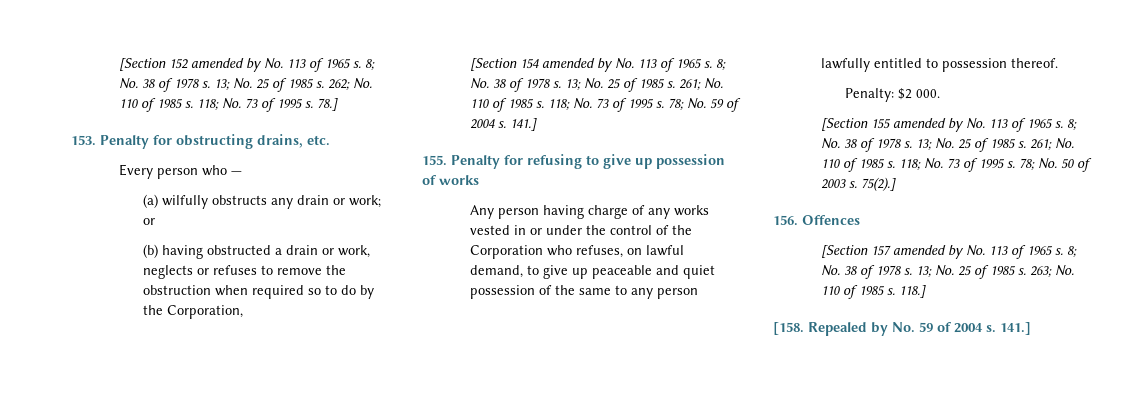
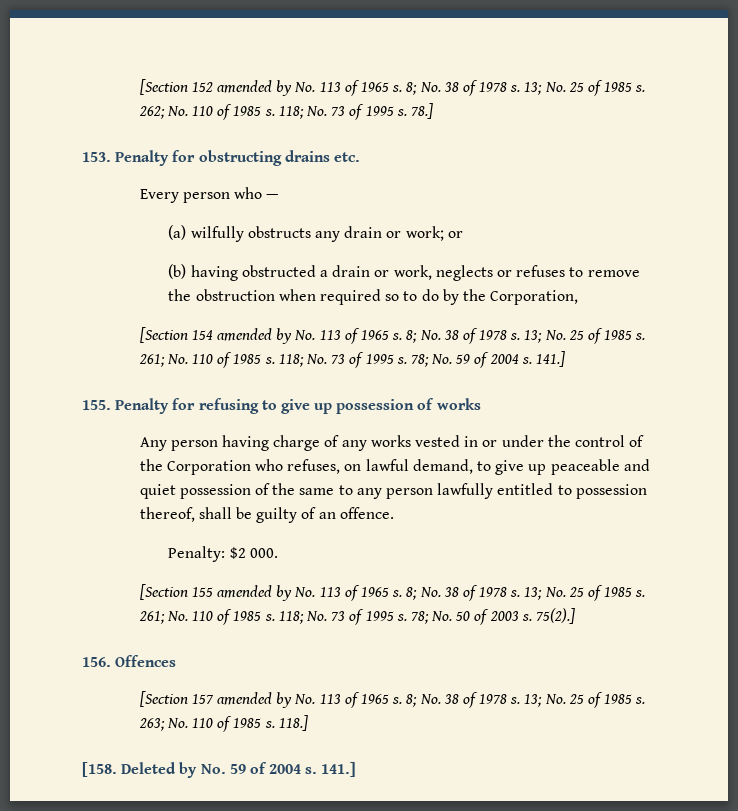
- 153. Penalty for obstructing drains, etc.
+ 153. Penalty for obstructing drains etc.
- Any person having charge of any works vested in or under the control of the Corporation who refuses, on lawful demand, to give up peaceable and quiet possession of the same to any person lawfully entitled to possession thereof.
+ Any person having charge of any works vested in or under the control of the Corporation who refuses, on lawful demand, to give up peaceable and quiet possession of the same to any person lawfully entitled to possession thereof, shall be guilty of an offence.
- [158. Repealed by No. 59 of 2004 s.
+ [158. Deleted by No. 59 of 2004 s.

